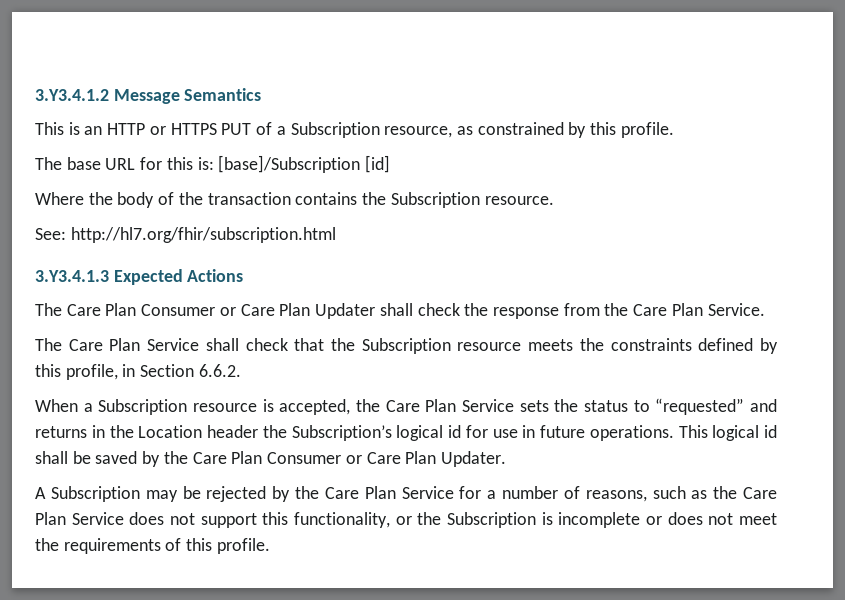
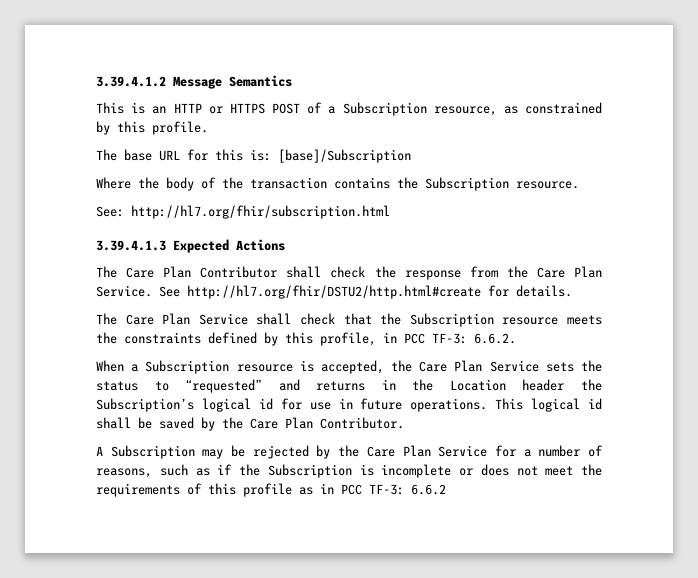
- 3.Y3.4.1.2 Message Semantics
+ 3.39.4.1.2 Message Semantics
- This is an HTTP or HTTPS PUT of a Subscription resource, as constrained by this profile.
+ This is an HTTP or HTTPS POST of a Subscription resource, as constrained by this profile.
- The base URL for this is: [base]/Subscription [id]
+ The base URL for this is: [base]/Subscription
- 3.Y3.4.1.3 Expected Actions
+ 3.39.4.1.3 Expected Actions
- The Care Plan Consumer or Care Plan Updater shall check the response from the Care Plan Service.
+ The Care Plan Contributor shall check the response from the Care Plan Service. See http://hl7.org/fhir/DSTU2/http.html#create for details.
- The Care Plan Service shall check that the Subscription resource meets the constraints defined by this profile, in Section 6.6.2.
+ The Care Plan Service shall check that the Subscription resource meets the constraints defined by this profile, in PCC TF-3: 6.6.2.
- This logical id shall be saved by the Care Plan Consumer or Care Plan Updater.
+ This logical id shall be saved by the Care Plan Contributor.
- A Subscription may be rejected by the Care Plan Service for a number of reasons, such as the Care Plan Service does not support this functionality, or the Subscription is incomplete or does not meet the requirements of this profile.
+ A Subscription may be rejected by the Care Plan Service for a number of reasons, such as if the Subscription is incomplete or does not meet the requirements of this profile as in PCC TF-3: 6.6.2

